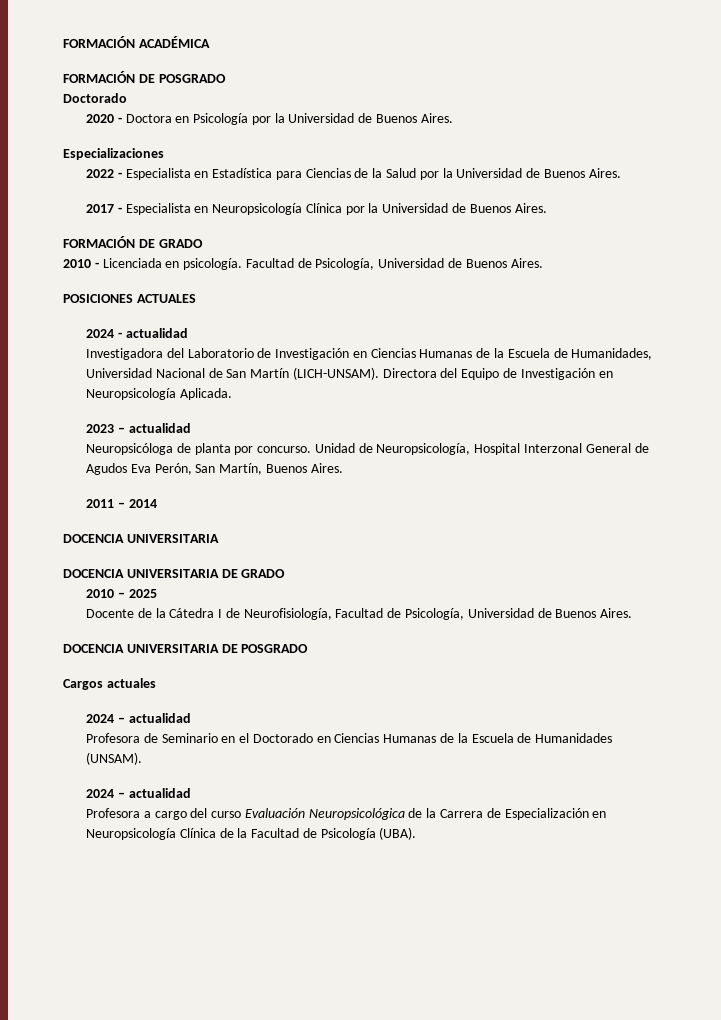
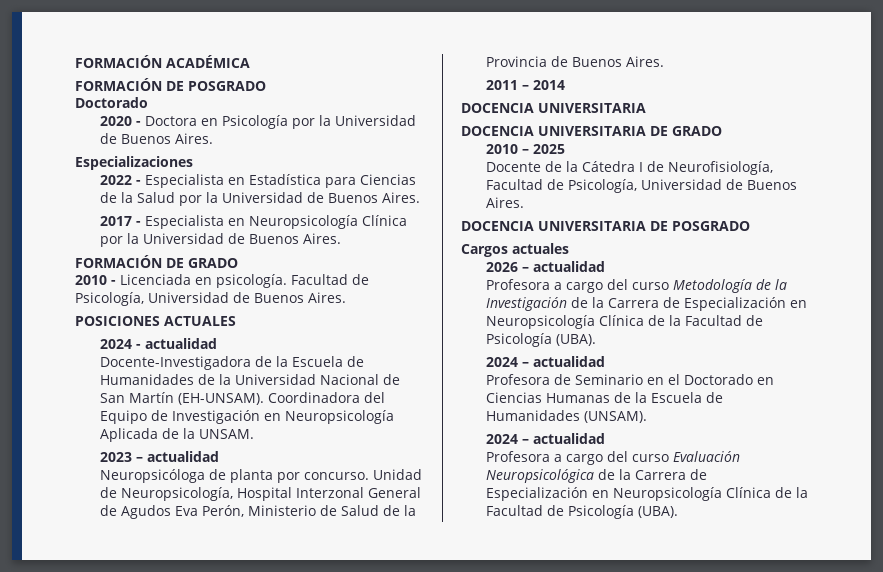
- Investigadora del Laboratorio de Investigación en Ciencias Humanas de la Escuela de Humanidades, Universidad Nacional de San Martín (LICH-UNSAM). Directora del Equipo de Investigación en Neuropsicología Aplicada.
+ Docente-Investigadora de la Escuela de Humanidades de la Universidad Nacional de San Martín (EH-UNSAM). Coordinadora del Equipo de Investigación en Neuropsicología Aplicada de la UNSAM.
- Unidad de Neuropsicología, Hospital Interzonal General de Agudos Eva Perón, San Martín, Buenos Aires.
+ Unidad de Neuropsicología, Hospital Interzonal General de Agudos Eva Perón, Ministerio de Salud de la Provincia de Buenos Aires.
+ 2026 – actualidad
+ Profesora a cargo del curso Metodología de la Investigación de la Carrera de Especialización en Neuropsicología Clínica de la Facultad de Psicología (UBA).

